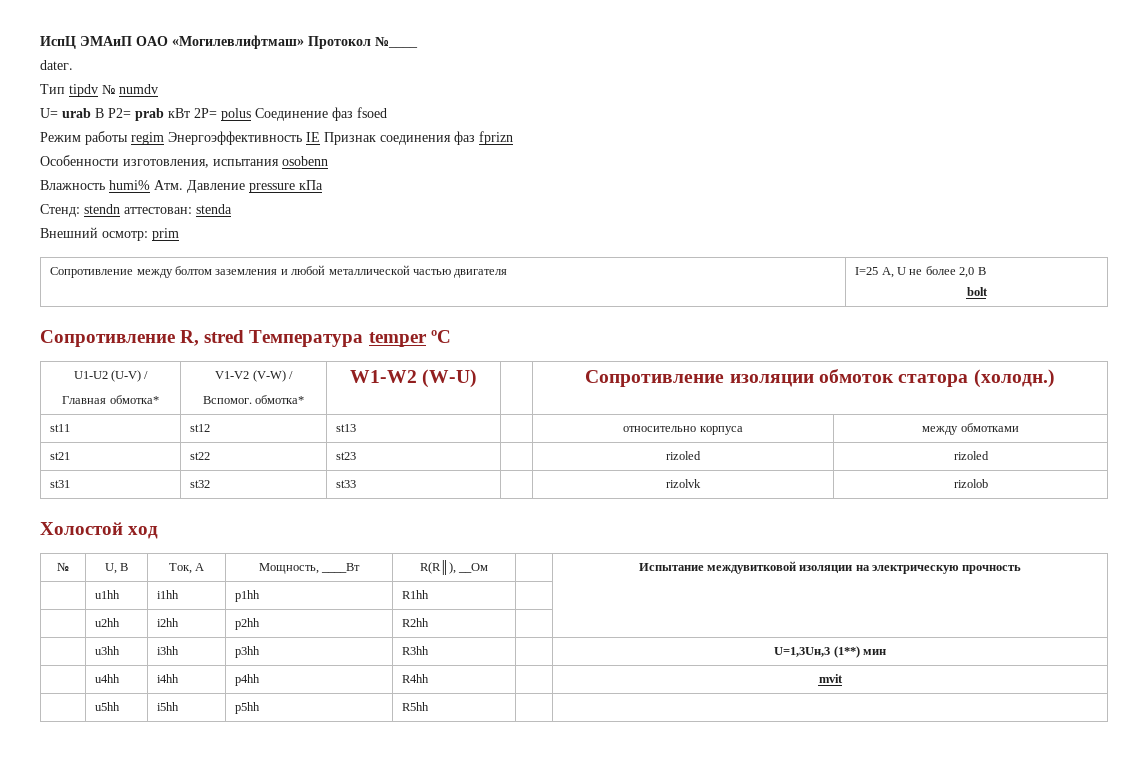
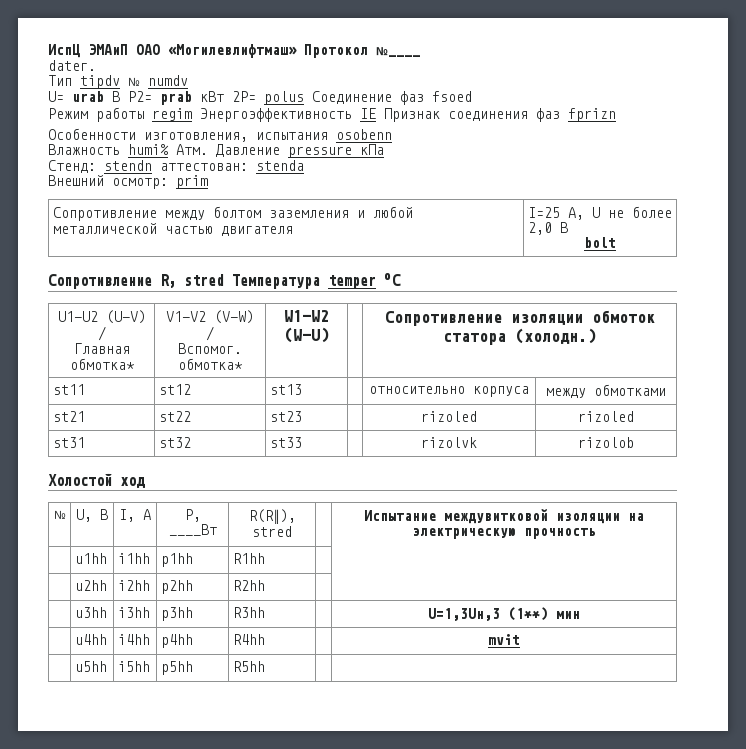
- № | U, В | Ток, А | Мощность, ____Вт | R(R║), __Ом | | Испытание междувитковой изоляции на электрическую прочность
+ № | U, В | I, А | Р, ____Вт | R(R║), stred | | Испытание междувитковой изоляции на электрическую прочность

